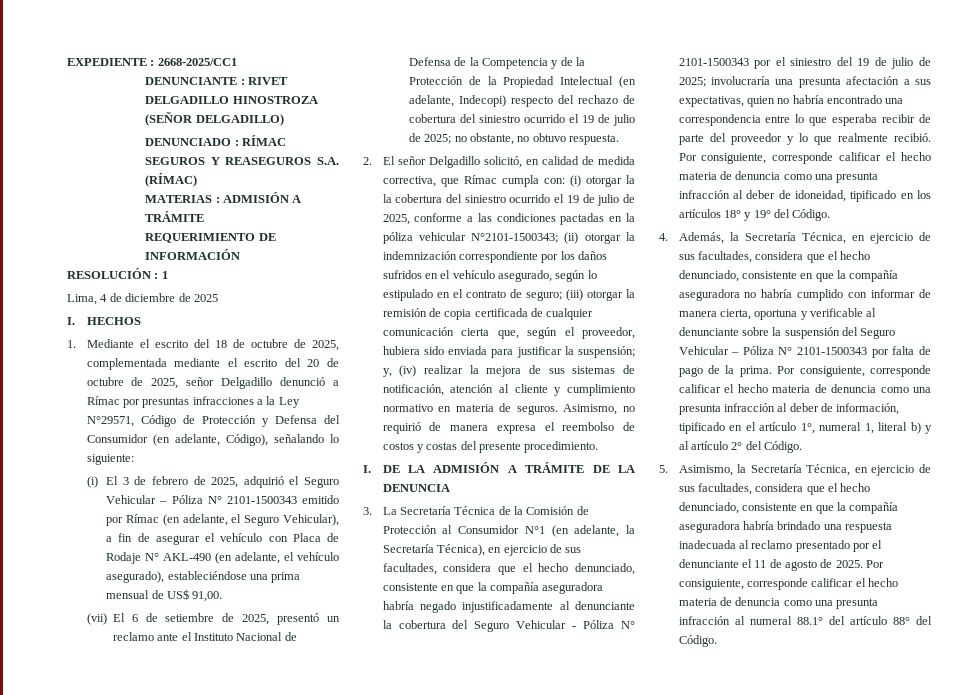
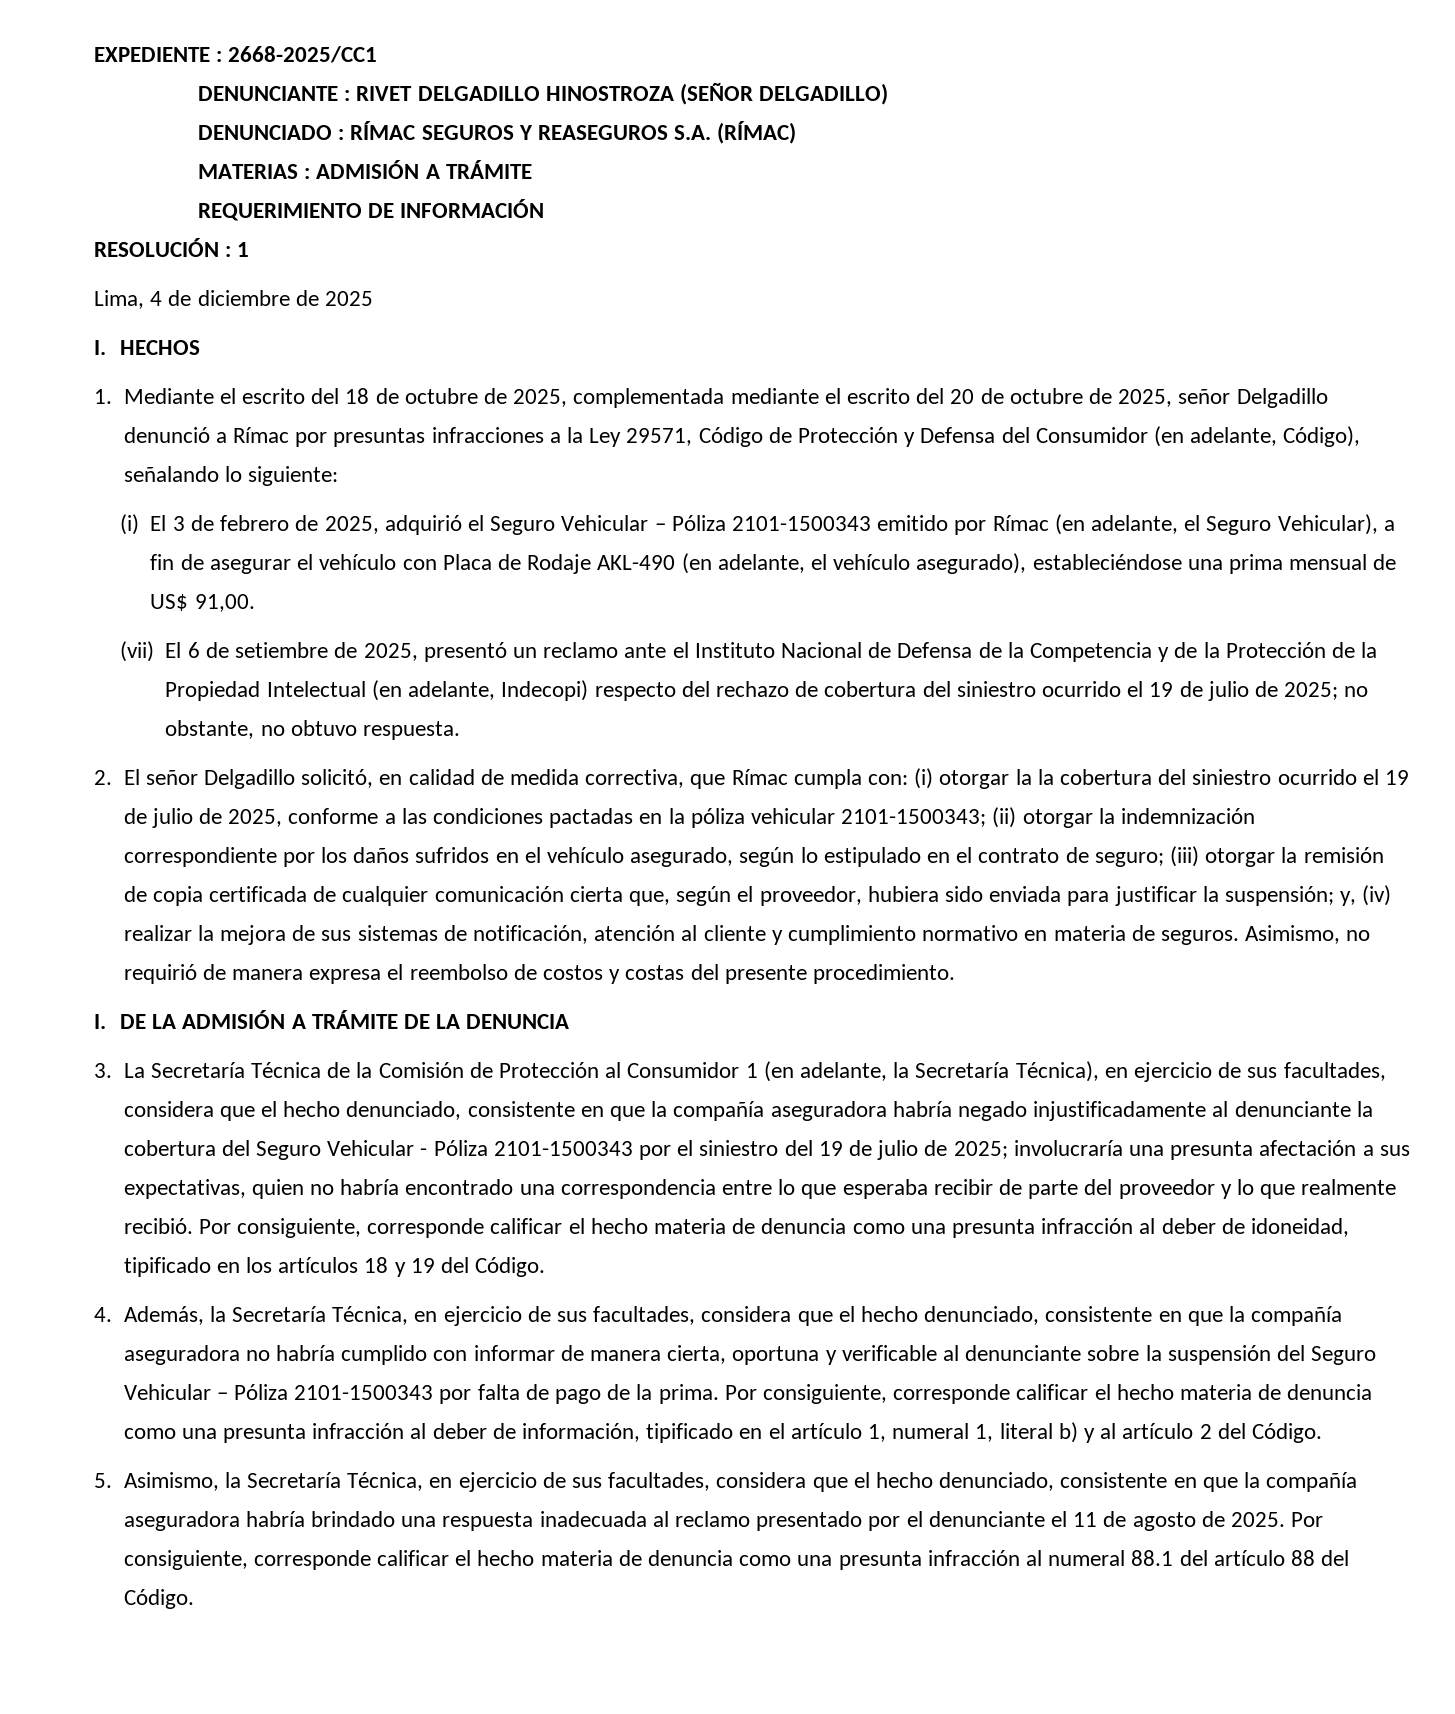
- 1. Mediante el escrito del 18 de octubre de 2025, complementada mediante el escrito del 20 de octubre de 2025, señor Delgadillo denunció a Rímac por presuntas infracciones a la Ley N°29571, Código de Protección y Defensa del Consumidor (en adelante, Código), señalando lo siguiente:
+ 1. Mediante el escrito del 18 de octubre de 2025, complementada mediante el escrito del 20 de octubre de 2025, señor Delgadillo denunció a Rímac por presuntas infracciones a la Ley 29571, Código de Protección y Defensa del Consumidor (en adelante, Código), señalando lo siguiente:
- (i) El 3 de febrero de 2025, adquirió el Seguro Vehicular – Póliza N° 2101-1500343 emitido por Rímac (en adelante, el Seguro Vehicular), a fin de asegurar el vehículo con Placa de Rodaje N° AKL-490 (en adelante, el vehículo asegurado), estableciéndose una prima mensual de US$ 91,00.
+ (i) El 3 de febrero de 2025, adquirió el Seguro Vehicular – Póliza 2101-1500343 emitido por Rímac (en adelante, el Seguro Vehicular), a fin de asegurar el vehículo con Placa de Rodaje AKL-490 (en adelante, el vehículo asegurado), estableciéndose una prima mensual de US$ 91,00.
- (i) otorgar la la cobertura del siniestro ocurrido el 19 de julio de 2025, conforme a las condiciones pactadas en la póliza vehicular N°2101-1500343;
+ (i) otorgar la la cobertura del siniestro ocurrido el 19 de julio de 2025, conforme a las condiciones pactadas en la póliza vehicular 2101-1500343;
- 3. La Secretaría Técnica de la Comisión de Protección al Consumidor N°1 (en adelante, la Secretaría Técnica), en ejercicio de sus facultades, considera que el hecho denunciado, consistente en que la compañía aseguradora habría negado injustificadamente al denunciante la cobertura del Seguro Vehicular - Póliza N° 2101-1500343 por el siniestro del 19 de julio de 2025;
+ 3. La Secretaría Técnica de la Comisión de Protección al Consumidor 1 (en adelante, la Secretaría Técnica), en ejercicio de sus facultades, considera que el hecho denunciado, consistente en que la compañía aseguradora habría negado injustificadamente al denunciante la cobertura del Seguro Vehicular - Póliza 2101-1500343 por el siniestro del 19 de julio de 2025;
- Por consiguiente, corresponde calificar el hecho materia de denuncia como una presunta infracción al deber de idoneidad, tipificado en los artículos 18° y 19° del Código.
+ Por consiguiente, corresponde calificar el hecho materia de denuncia como una presunta infracción al deber de idoneidad, tipificado en los artículos 18 y 19 del Código.
- 4. Además, la Secretaría Técnica, en ejercicio de sus facultades, considera que el hecho denunciado, consistente en que la compañía aseguradora no habría cumplido con informar de manera cierta, oportuna y verificable al denunciante sobre la suspensión del Seguro Vehicular – Póliza N° 2101-1500343 por falta de pago de la prima.
+ 4. Además, la Secretaría Técnica, en ejercicio de sus facultades, considera que el hecho denunciado, consistente en que la compañía aseguradora no habría cumplido con informar de manera cierta, oportuna y verificable al denunciante sobre la suspensión del Seguro Vehicular – Póliza 2101-1500343 por falta de pago de la prima.
- Por consiguiente, corresponde calificar el hecho materia de denuncia como una presunta infracción al deber de información, tipificado en el artículo 1°, numeral 1, literal b) y al artículo 2° del Código.
+ Por consiguiente, corresponde calificar el hecho materia de denuncia como una presunta infracción al deber de información, tipificado en el artículo 1, numeral 1, literal b) y al artículo 2 del Código.
- Por consiguiente, corresponde calificar el hecho materia de denuncia como una presunta infracción al numeral 88.1° del artículo 88° del Código.
+ Por consiguiente, corresponde calificar el hecho materia de denuncia como una presunta infracción al numeral 88.1 del artículo 88 del Código.

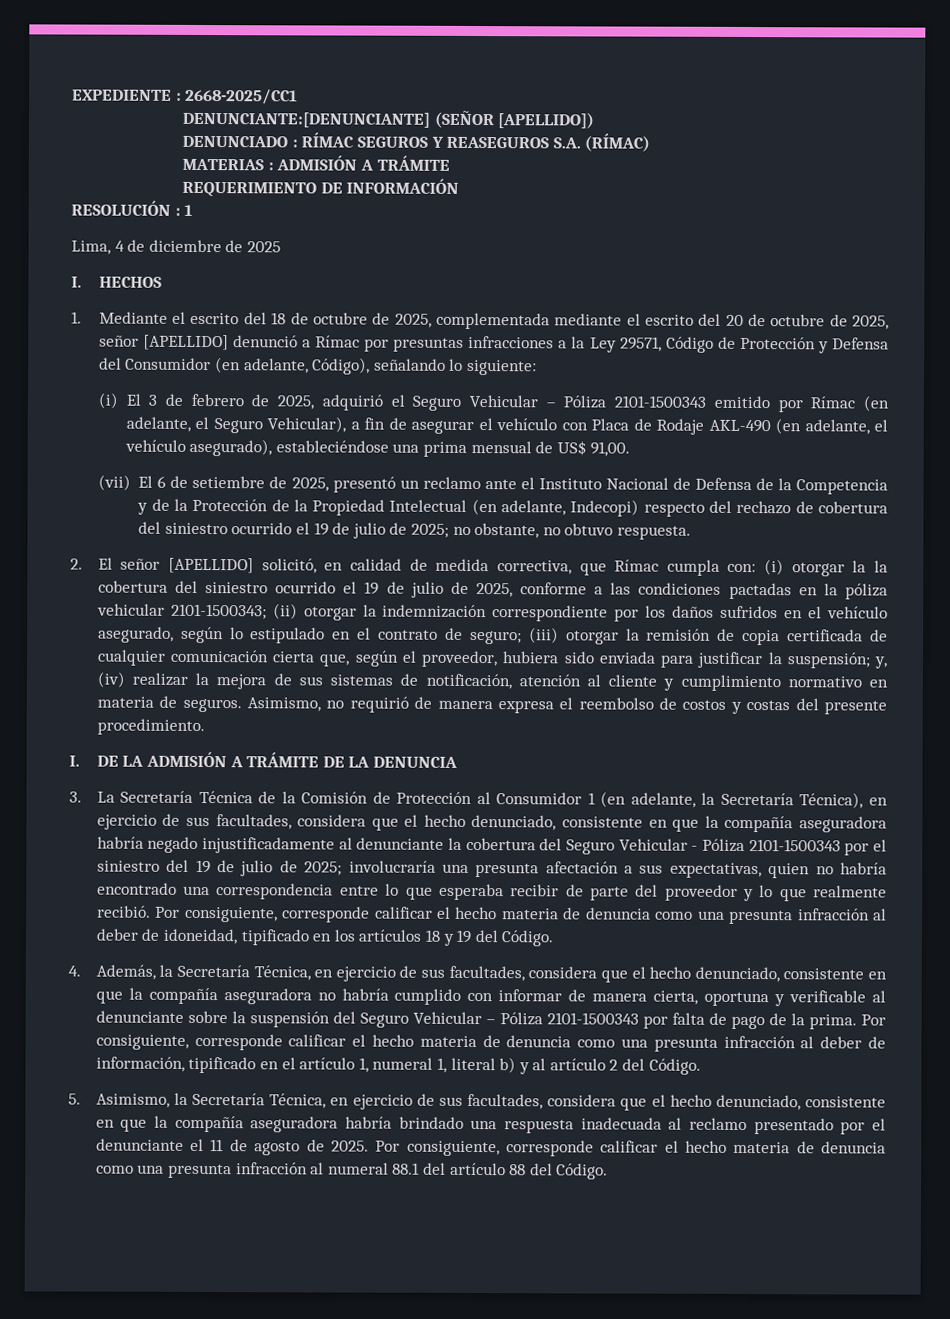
- DENUNCIANTE : RIVET DELGADILLO HINOSTROZA (SEÑOR DELGADILLO)
+ DENUNCIANTE:[DENUNCIANTE] (SEÑOR [APELLIDO])
- 1. Mediante el escrito del 18 de octubre de 2025, complementada mediante el escrito del 20 de octubre de 2025, señor Delgadillo denunció a Rímac por presuntas infracciones a la Ley 29571, Código de Protección y Defensa del Consumidor (en adelante, Código), señalando lo siguiente:
+ 1. Mediante el escrito del 18 de octubre de 2025, complementada mediante el escrito del 20 de octubre de 2025, señor [APELLIDO] denunció a Rímac por presuntas infracciones a la Ley 29571, Código de Protección y Defensa del Consumidor (en adelante, Código), señalando lo siguiente:
- 2. El señor Delgadillo solicitó, en calidad de medida correctiva, que Rímac cumpla con:
+ 2. El señor [APELLIDO] solicitó, en calidad de medida correctiva, que Rímac cumpla con:

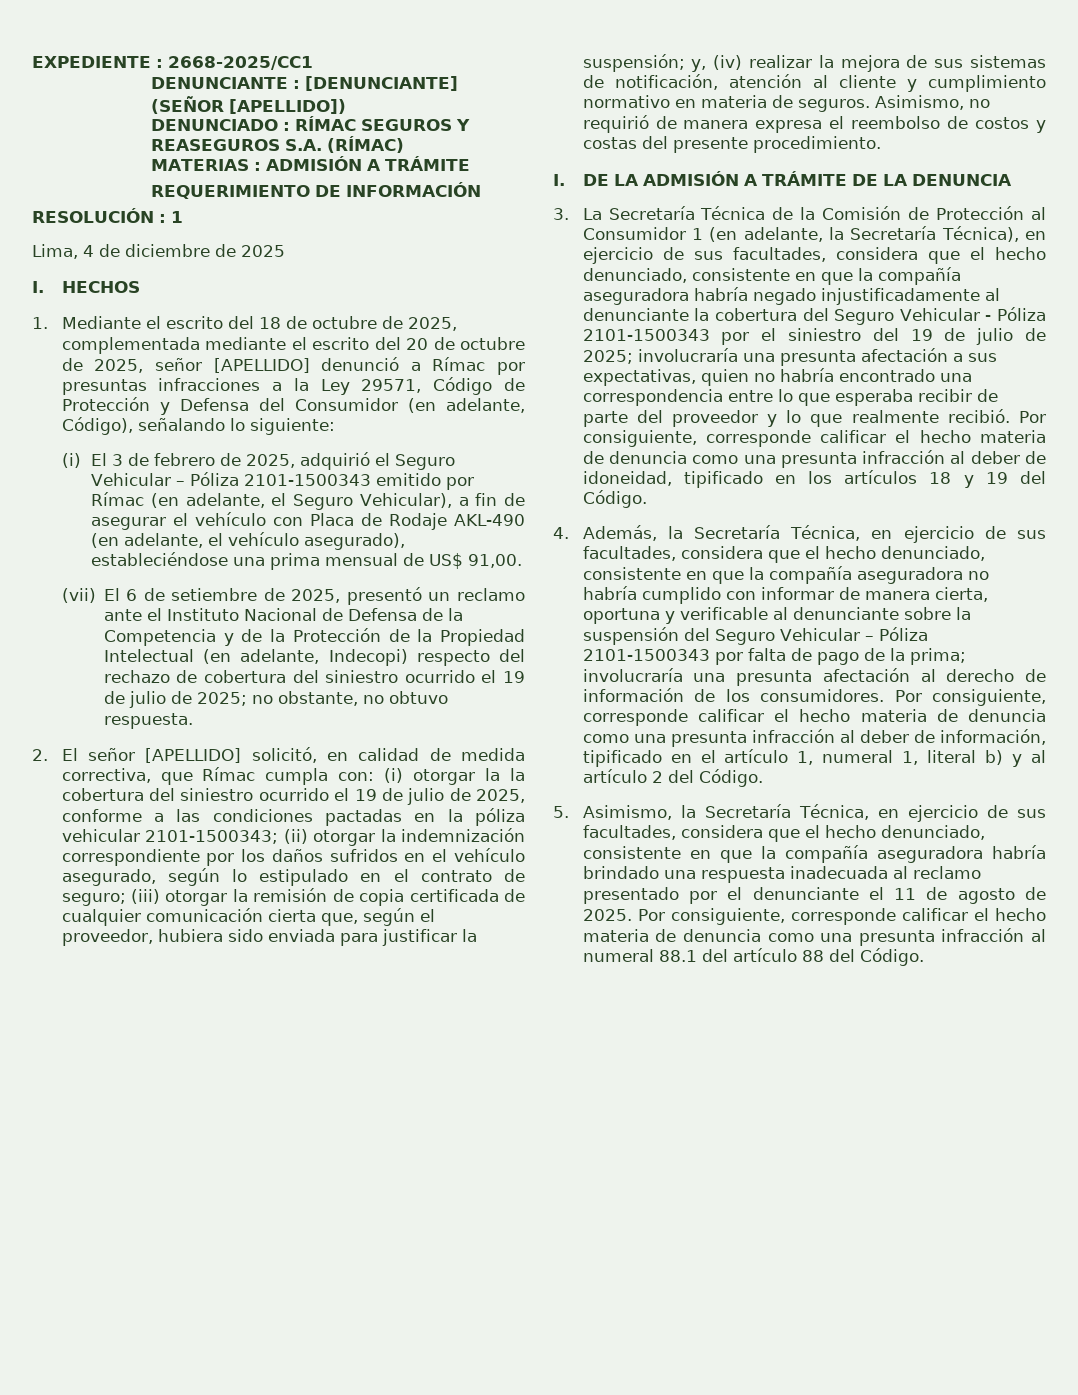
- DENUNCIANTE:[DENUNCIANTE] (SEÑOR [APELLIDO])
+ DENUNCIANTE : [DENUNCIANTE] (SEÑOR [APELLIDO])
- 4. Además, la Secretaría Técnica, en ejercicio de sus facultades, considera que el hecho denunciado, consistente en que la compañía aseguradora no habría cumplido con informar de manera cierta, oportuna y verificable al denunciante sobre la suspensión del Seguro Vehicular – Póliza 2101-1500343 por falta de pago de la prima.
+ 4. Además, la Secretaría Técnica, en ejercicio de sus facultades, considera que el hecho denunciado, consistente en que la compañía aseguradora no habría cumplido con informar de manera cierta, oportuna y verificable al denunciante sobre la suspensión del Seguro Vehicular – Póliza 2101-1500343 por falta de pago de la prima; involucraría una presunta afectación al derecho de información de los consumidores.

